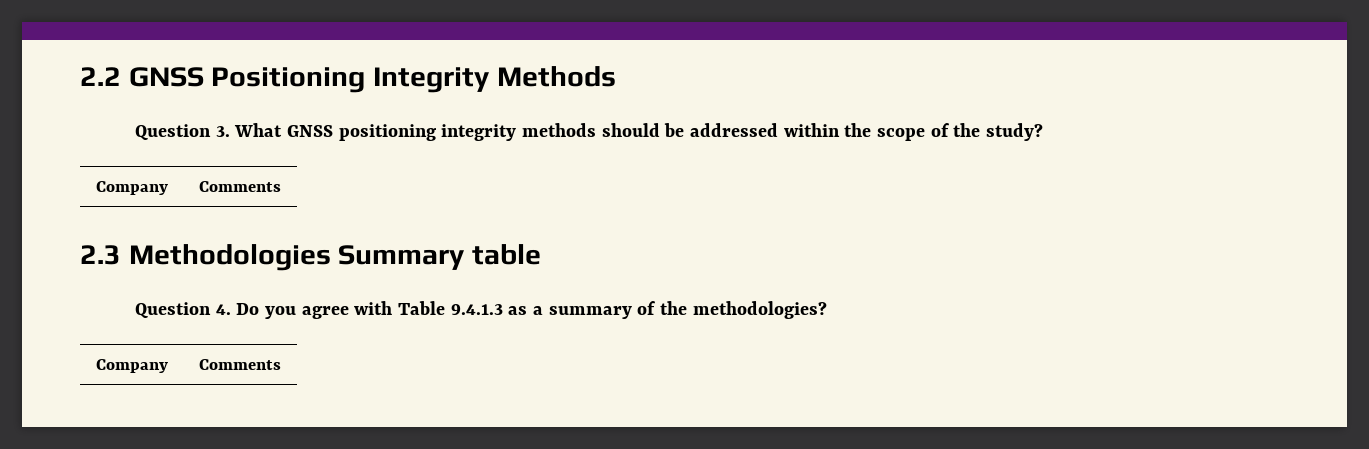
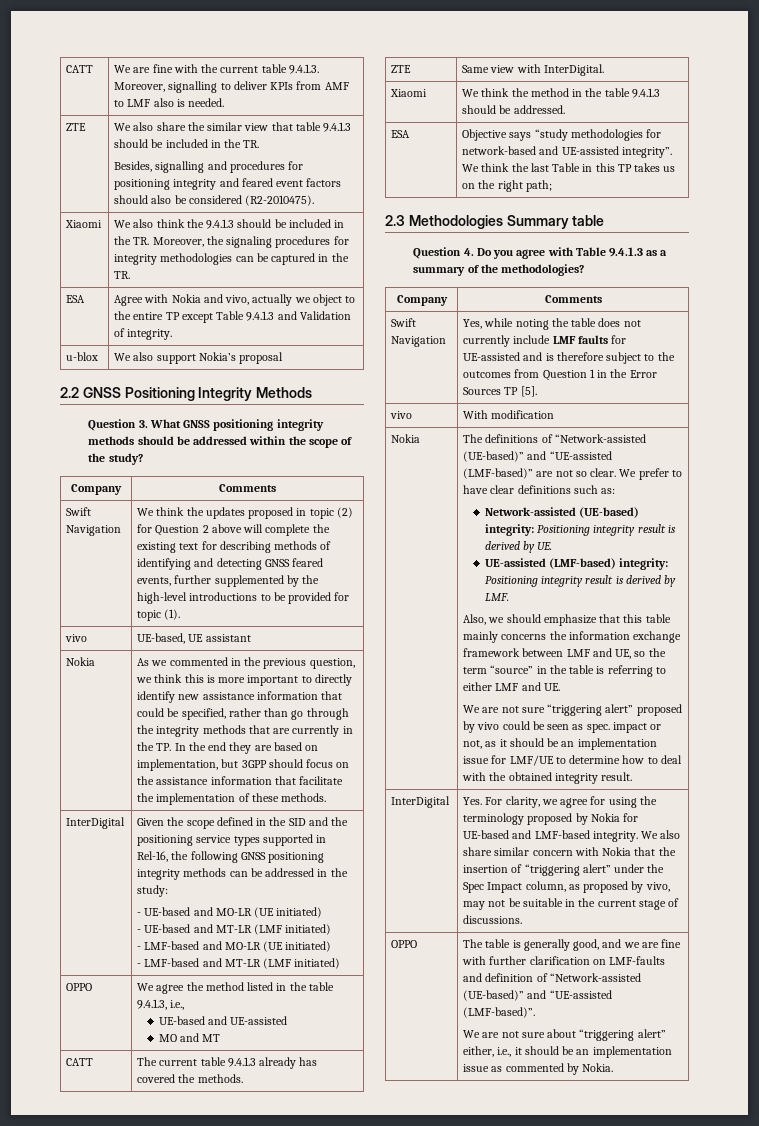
+ CATT | We are fine with the current table 9.4.1.3. Moreover, signalling to deliver KPIs from AMF to LMF also is needed.
+ ZTE | We also share the similar view that table 9.4.1.3 should be included in the TR.
+ Besides, signalling and procedures for positioning integrity and feared event factors should also be considered (R2-2010475).
+ Xiaomi | We also think the 9.4.1.3 should be included in the TR. Moreover, the signaling procedures for integrity methodologies can be captured in the TR.
+ ESA | Agree with Nokia and vivo, actually we object to the entire TP except Table 9.4.1.3 and Validation of integrity.
+ u-blox | We also support Nokia’s proposal
+ Swift Navigation | We think the updates proposed in topic (2) for Question 2 above will complete the existing text for describing methods of identifying and detecting GNSS feared events, further supplemented by the high-level introductions to be provided for topic (1).
+ vivo | UE-based, UE assistant
+ Nokia | As we commented in the previous question, we think this is more important to directly identify new assistance information that could be specified, rather than go through the integrity methods that are currently in the TP. In the end they are based on implementation, but 3GPP should focus on the assistance information that facilitate the implementation of these methods.
+ InterDigital | Given the scope defined in the SID and the positioning service types supported in Rel-16, the following GNSS positioning integrity methods can be addressed in the study:
+ - UE-based and MO-LR (UE initiated)
+ - UE-based and MT-LR (LMF initiated)
+ - LMF-based and MO-LR (UE initiated)
+ - LMF-based and MT-LR (LMF initiated)
+ OPPO | We agree the method listed in the table 9.4.1.3, i.e.,
+ UE-based and UE-assisted
+ MO and MT
+ CATT | The current table 9.4.1.3 already has covered the methods.
+ ZTE | Same view with InterDigital.
+ Xiaomi | We think the method in the table 9.4.1.3 should be addressed.
+ ESA | Objective says “study methodologies for network-based and UE-assisted integrity”. We think the last Table in this TP takes us on the right path;
+ Swift Navigation | Yes, while noting the table does not currently include LMF faults for UE-assisted and is therefore subject to the outcomes from Question 1 in the Error Sources TP [5].
+ vivo | With modification
+ Nokia | The definitions of “Network-assisted (UE-based)” and “UE-assisted (LMF-based)” are not so clear. We prefer to have clear definitions such as:
+ Network-assisted (UE-based) integrity: Positioning integrity result is derived by UE.
+ UE-assisted (LMF-based) integrity: Positioning integrity result is derived by LMF.
+ Also, we should emphasize that this table mainly concerns the information exchange framework between LMF and UE, so the term “source” in the table is referring to either LMF and UE.
+ We are not sure “triggering alert” proposed by vivo could be seen as spec. impact or not, as it should be an implementation issue for LMF/UE to determine how to deal with the obtained integrity result.
+ InterDigital | Yes. For clarity, we agree for using the terminology proposed by Nokia for UE-based and LMF-based integrity. We also share similar concern with Nokia that the insertion of “triggering alert” under the Spec Impact column, as proposed by vivo, may not be suitable in the current stage of discussions.
+ OPPO | The table is generally good, and we are fine with further clarification on LMF-faults and definition of “Network-assisted (UE-based)” and “UE-assisted (LMF-based)”.
+ We are not sure about “triggering alert” either, i.e., it should be an implementation issue as commented by Nokia.

